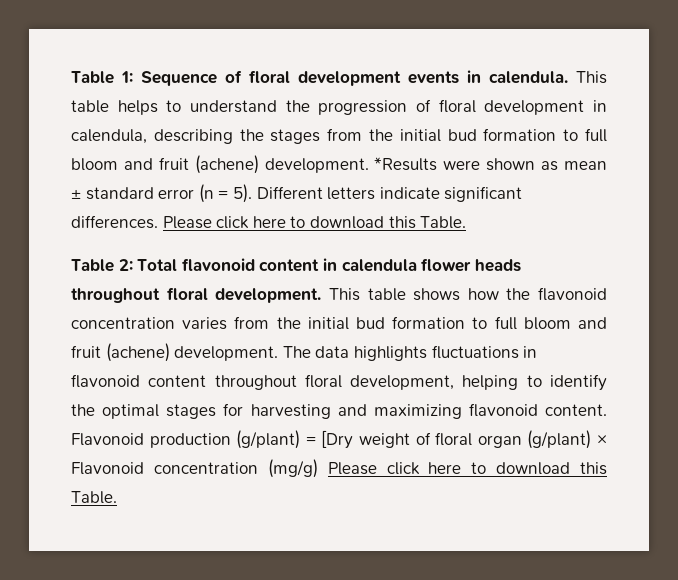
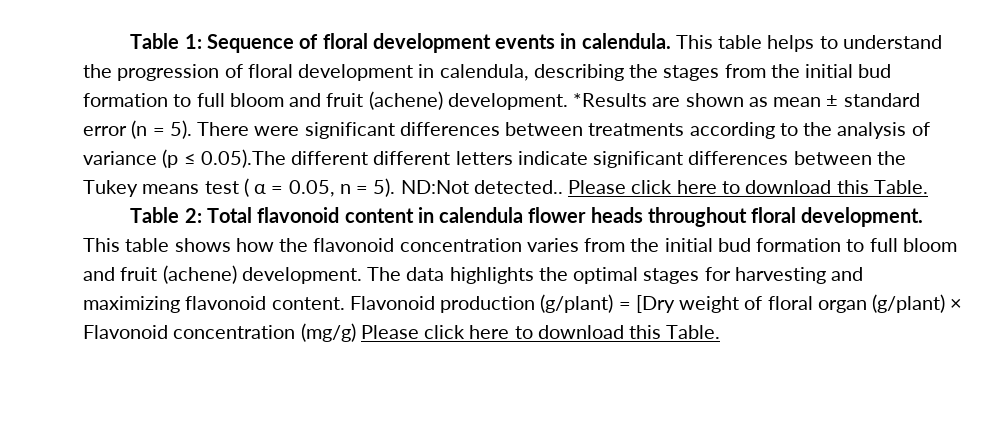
- *Results were shown as mean ± standard error (n = 5).
+ *Results are shown as mean ± standard error (n = 5).
- Different letters indicate significant differences.
+ There were significant differences between treatments according to the analysis of variance (p ≤ 0.05).The different different letters indicate significant differences between the Tukey means test ( α = 0.05, n = 5). ND:Not detected..
- The data highlights fluctuations in flavonoid content throughout floral development, helping to identify the optimal stages for harvesting and maximizing flavonoid content.
+ The data highlights the optimal stages for harvesting and maximizing flavonoid content.

